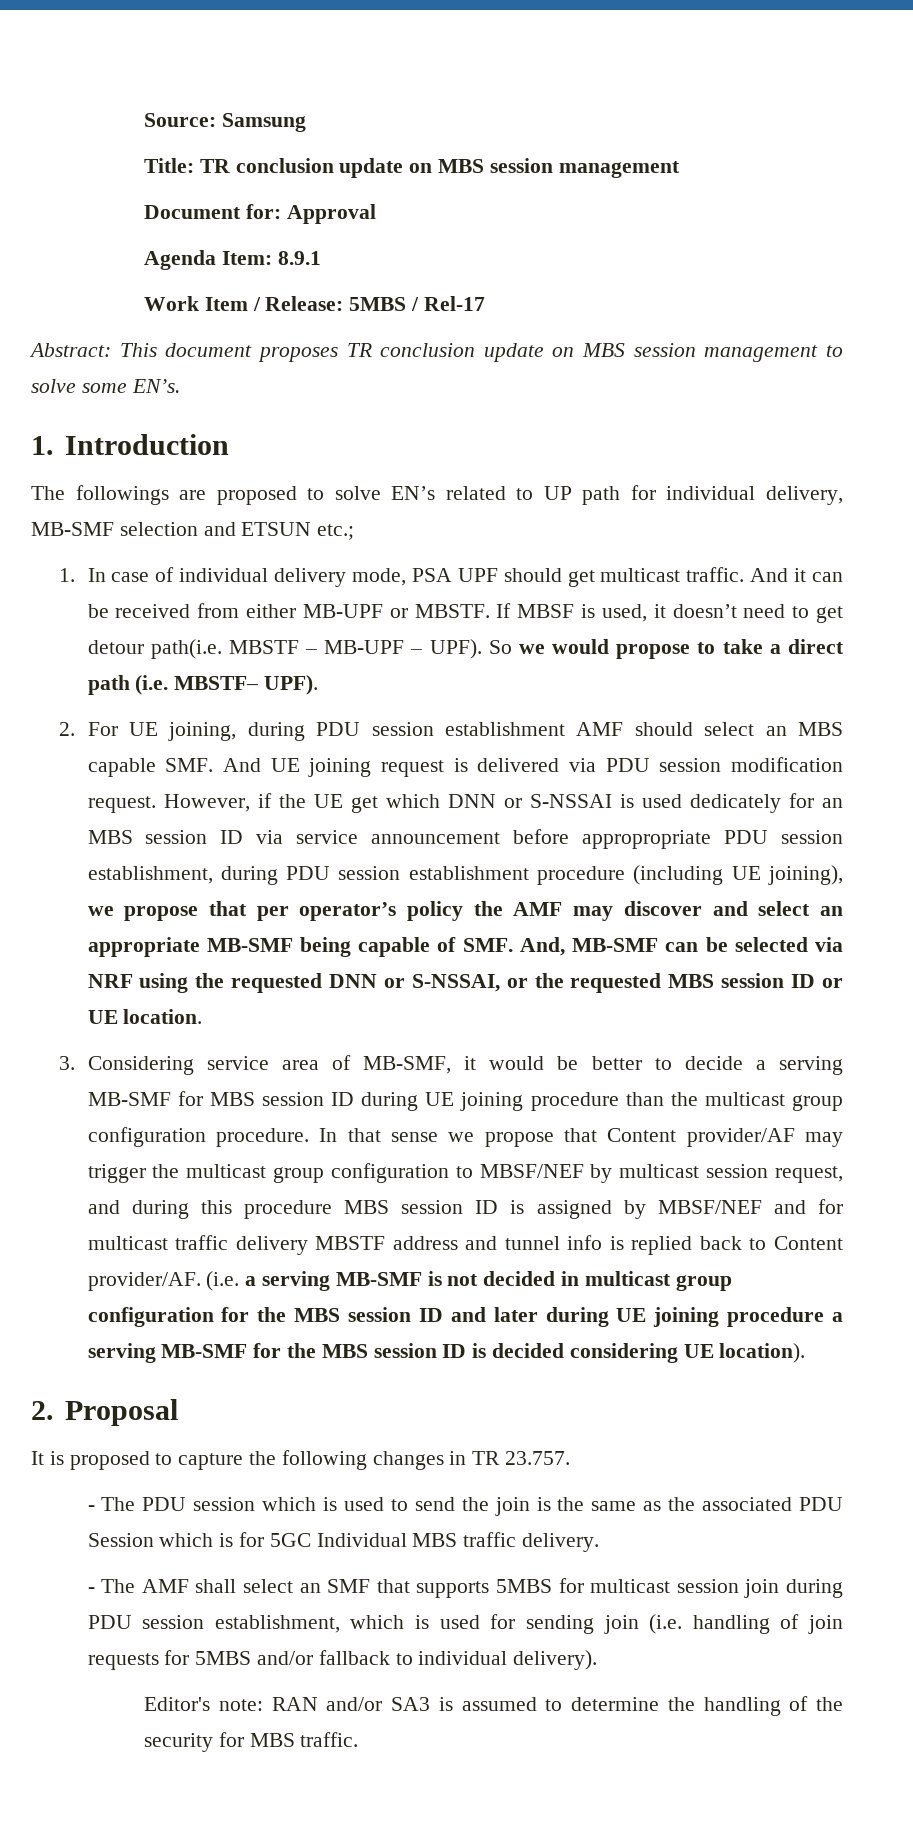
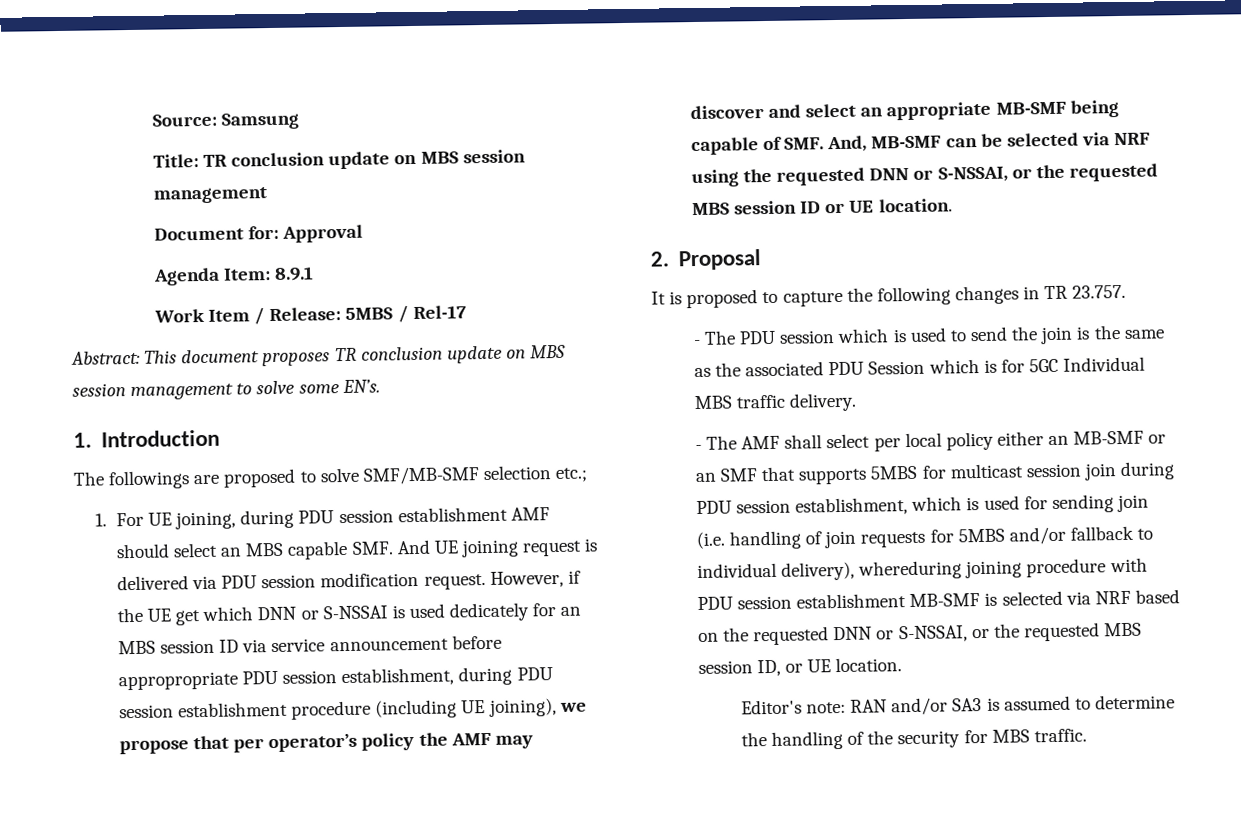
- The followings are proposed to solve EN’s related to UP path for individual delivery, MB-SMF selection and ETSUN etc.;
- 1. In case of individual delivery mode, PSA UPF should get multicast traffic. And it can be received from either MB-UPF or MBSTF. If MBSF is used, it doesn’t need to get detour path(i.e. MBSTF – MB-UPF – UPF). So we would propose to take a direct path (i.e. MBSTF– UPF).
- 2. For UE joining, during PDU session establishment AMF should select an MBS capable SMF. And UE joining request is delivered via PDU session modification request.
+ The followings are proposed to solve SMF/MB-SMF selection etc.;
+ 1. For UE joining, during PDU session establishment AMF should select an MBS capable SMF. And UE joining request is delivered via PDU session modification request.
- 3. Considering service area of MB-SMF, it would be better to decide a serving MB-SMF for MBS session ID during UE joining procedure than the multicast group configuration procedure. In that sense we propose that Content provider/AF may trigger the multicast group configuration to MBSF/NEF by multicast session request, and during this procedure MBS session ID is assigned by MBSF/NEF and for multicast traffic delivery MBSTF address and tunnel info is replied back to Content provider/AF. (i.e. a serving MB-SMF is not decided in multicast group configuration for the MBS session ID and later during UE joining procedure a serving MB-SMF for the MBS session ID is decided considering UE location).
- - The AMF shall select an SMF that supports 5MBS for multicast session join during PDU session establishment, which is used for sending join (i.e. handling of join requests for 5MBS and/or fallback to individual delivery).
+ - The AMF shall select per local policy either an MB-SMF or an SMF that supports 5MBS for multicast session join during PDU session establishment, which is used for sending join (i.e. handling of join requests for 5MBS and/or fallback to individual delivery), whereduring joining procedure with PDU session establishment MB-SMF is selected via NRF based on the requested DNN or S-NSSAI, or the requested MBS session ID, or UE location.

